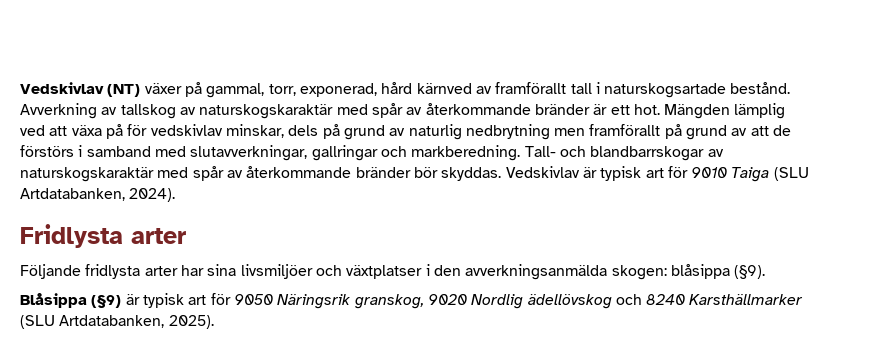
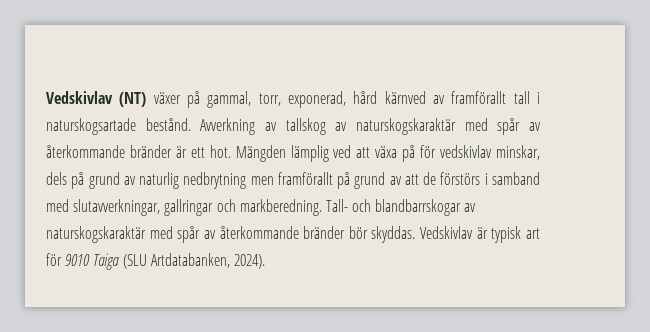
- Fridlysta arter
- Följande fridlysta arter har sina livsmiljöer och växtplatser i den avverkningsanmälda skogen: blåsippa (§9).
- Blåsippa (§9) är typisk art för 9050 Näringsrik granskog, 9020 Nordlig ädellövskog och 8240 Karsthällmarker (SLU Artdatabanken, 2025).

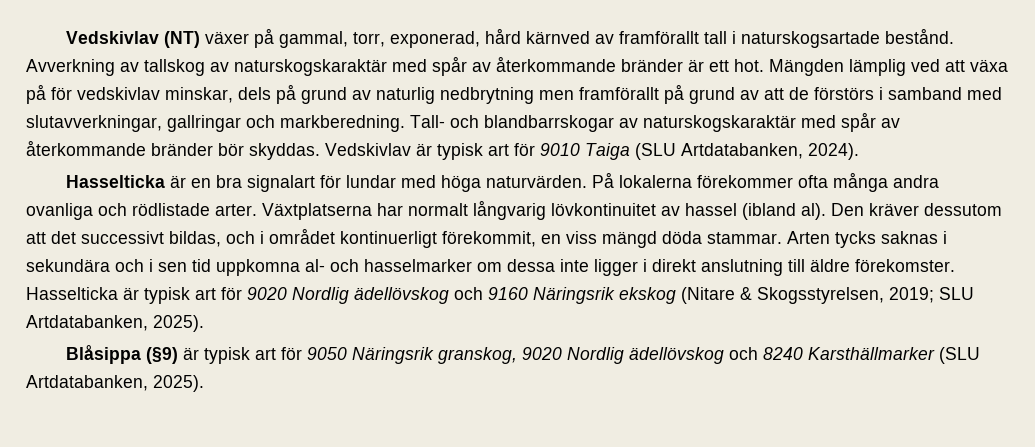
+ Hasselticka är en bra signalart för lundar med höga naturvärden. På lokalerna förekommer ofta många andra ovanliga och rödlistade arter. Växtplatserna har normalt långvarig lövkontinuitet av hassel (ibland al). Den kräver dessutom att det successivt bildas, och i området kontinuerligt förekommit, en viss mängd döda stammar. Arten tycks saknas i sekundära och i sen tid uppkomna al- och hasselmarker om dessa inte ligger i direkt anslutning till äldre förekomster. Hasselticka är typisk art för 9020 Nordlig ädellövskog och 9160 Näringsrik ekskog (Nitare & Skogsstyrelsen, 2019; SLU Artdatabanken, 2025).
+ Blåsippa (§9) är typisk art för 9050 Näringsrik granskog, 9020 Nordlig ädellövskog och 8240 Karsthällmarker (SLU Artdatabanken, 2025).

